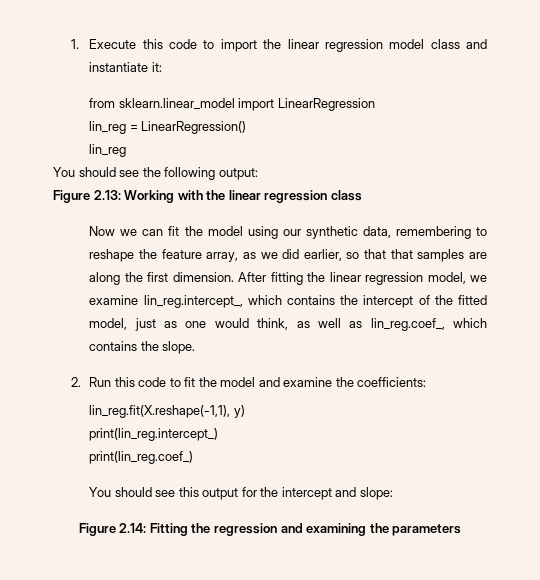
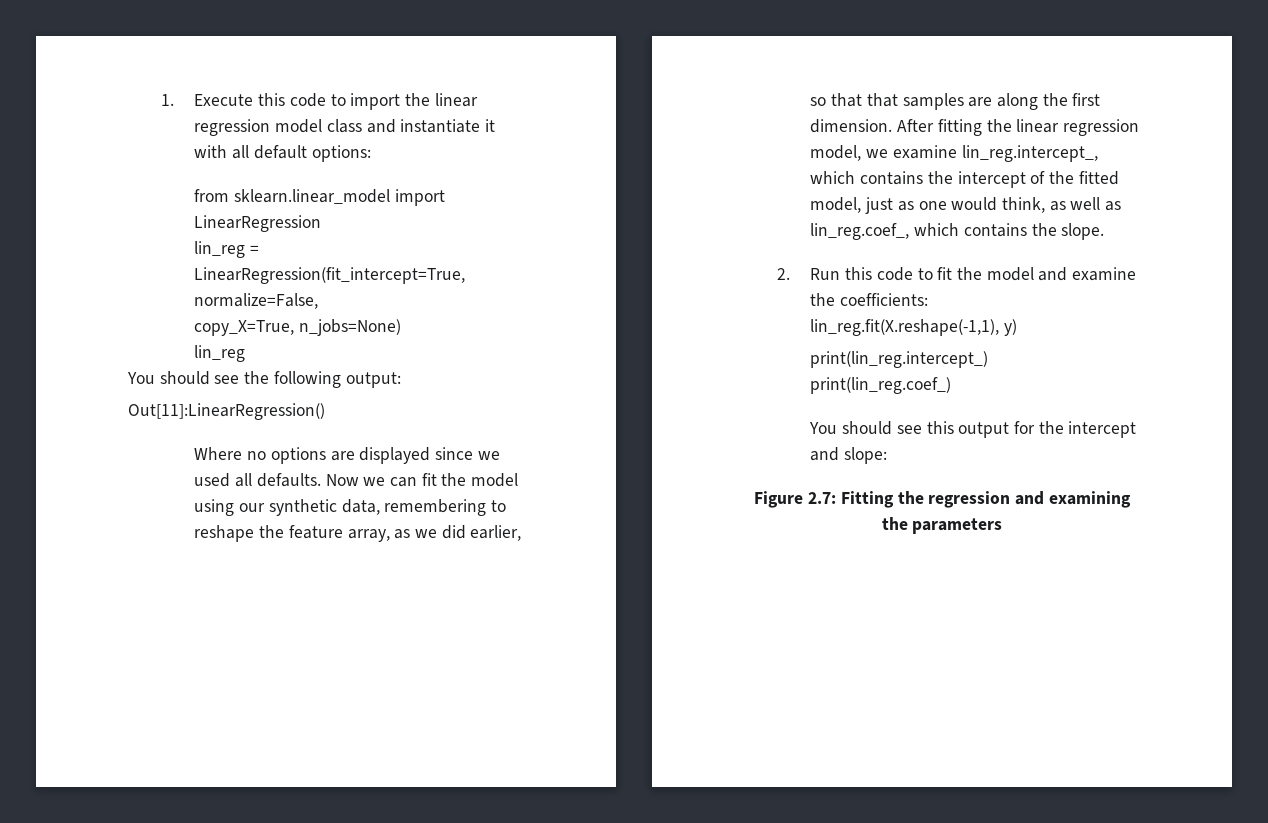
- 1. Execute this code to import the linear regression model class and instantiate it:
+ 1. Execute this code to import the linear regression model class and instantiate it with all default options:
- lin_reg = LinearRegression()
+ lin_reg = LinearRegression(fit_intercept=True, normalize=False,
+ copy_X=True, n_jobs=None)
- Figure 2.13: Working with the linear regression class
- Now we can fit the model using our synthetic data, remembering to reshape the feature array, as we did earlier, so that that samples are along the first dimension.
+ Out[11]:LinearRegression()
+ Where no options are displayed since we used all defaults. Now we can fit the model using our synthetic data, remembering to reshape the feature array, as we did earlier, so that that samples are along the first dimension.
- Figure 2.14: Fitting the regression and examining the parameters
+ Figure 2.7: Fitting the regression and examining the parameters

